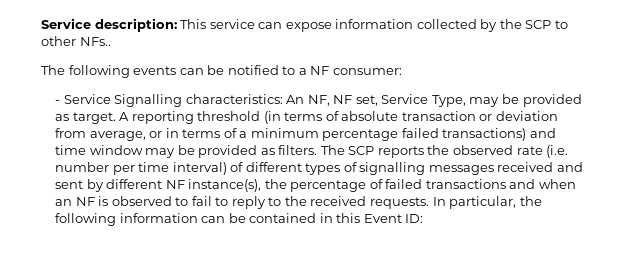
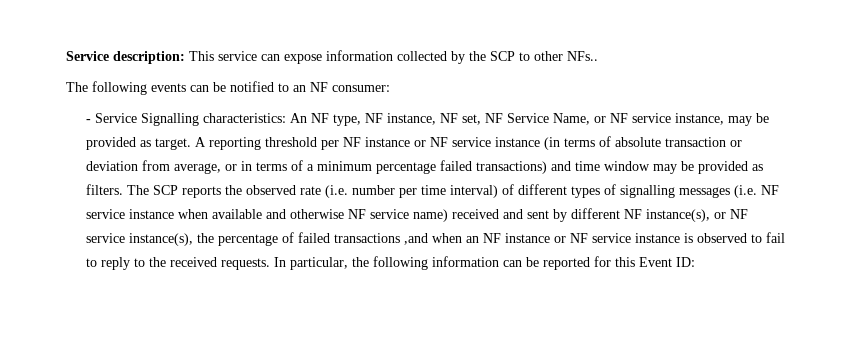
- The following events can be notified to a NF consumer:
+ The following events can be notified to an NF consumer:
- - Service Signalling characteristics: An NF, NF set, Service Type, may be provided as target.
+ - Service Signalling characteristics: An NF type, NF instance, NF set, NF Service Name, or NF service instance, may be provided as target.
- A reporting threshold (in terms of absolute transaction or deviation from average, or in terms of a minimum percentage failed transactions) and time window may be provided as filters.
+ A reporting threshold per NF instance or NF service instance (in terms of absolute transaction or deviation from average, or in terms of a minimum percentage failed transactions) and time window may be provided as filters.
- The SCP reports the observed rate (i.e. number per time interval) of different types of signalling messages received and sent by different NF instance(s), the percentage of failed transactions and when an NF is observed to fail to reply to the received requests.
+ The SCP reports the observed rate (i.e. number per time interval) of different types of signalling messages (i.e. NF service instance when available and otherwise NF service name) received and sent by different NF instance(s), or NF service instance(s), the percentage of failed transactions ,and when an NF instance or NF service instance is observed to fail to reply to the received requests.
- In particular, the following information can be contained in this Event ID:
+ In particular, the following information can be reported for this Event ID:

